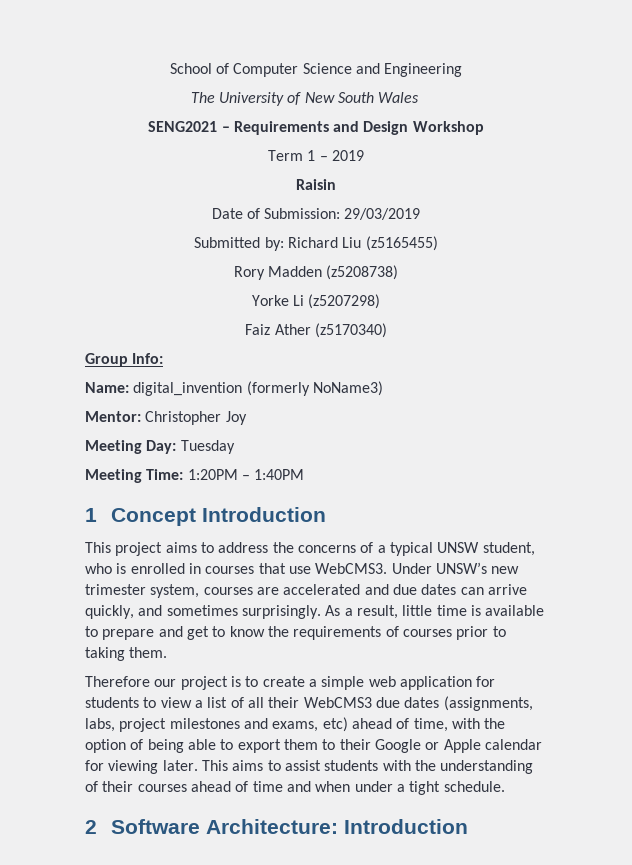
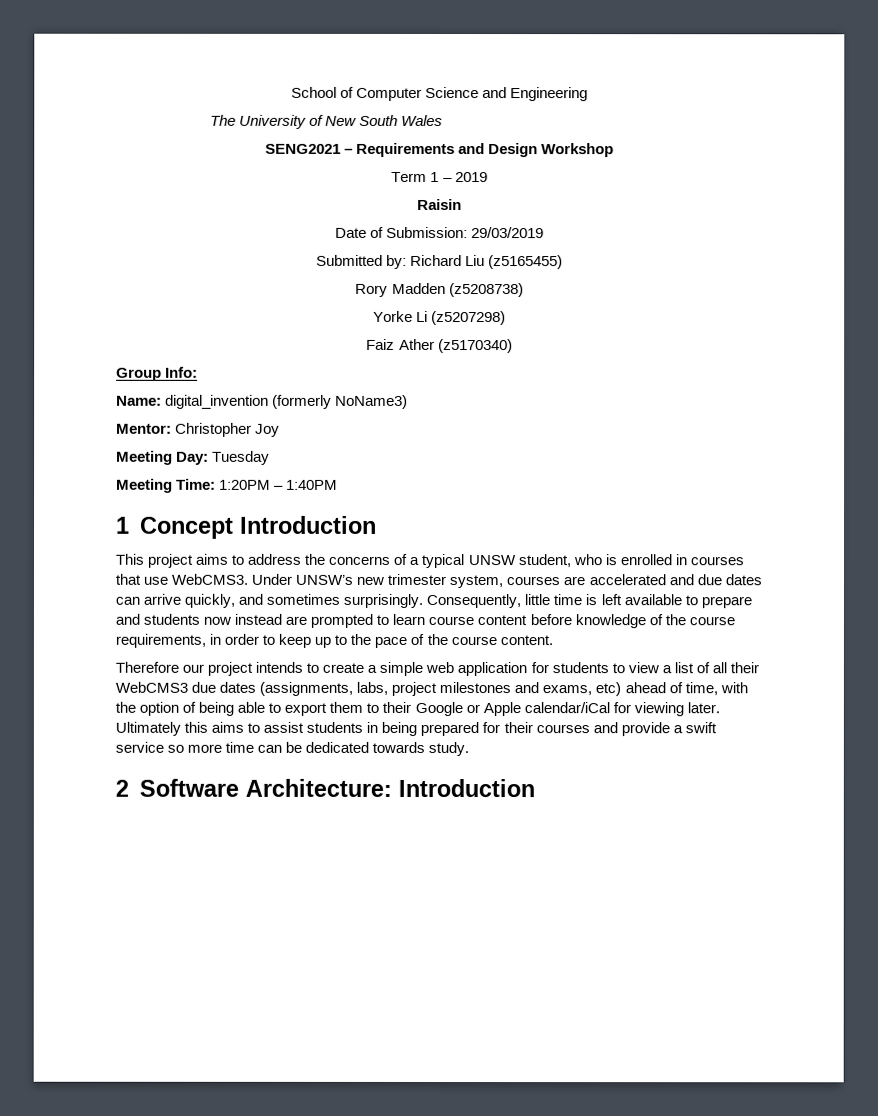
- As a result, little time is available to prepare and get to know the requirements of courses prior to taking them.
+ Consequently, little time is left available to prepare and students now instead are prompted to learn course content before knowledge of the course requirements, in order to keep up to the pace of the course content.
- Therefore our project is to create a simple web application for students to view a list of all their WebCMS3 due dates (assignments, labs, project milestones and exams, etc) ahead of time, with the option of being able to export them to their Google or Apple calendar for viewing later.
+ Therefore our project intends to create a simple web application for students to view a list of all their WebCMS3 due dates (assignments, labs, project milestones and exams, etc) ahead of time, with the option of being able to export them to their Google or Apple calendar/iCal for viewing later.
- This aims to assist students with the understanding of their courses ahead of time and when under a tight schedule.
+ Ultimately this aims to assist students in being prepared for their courses and provide a swift service so more time can be dedicated towards study.

